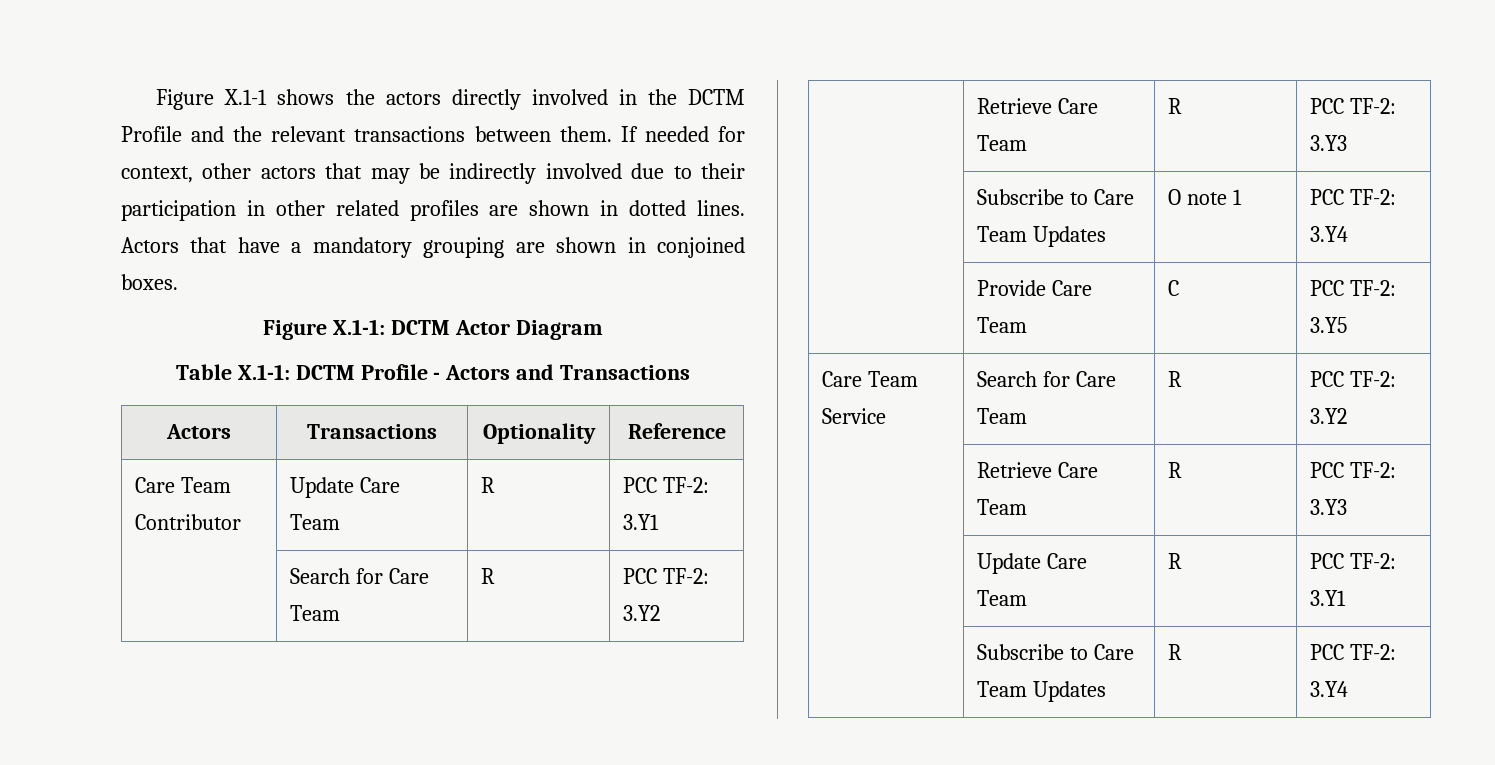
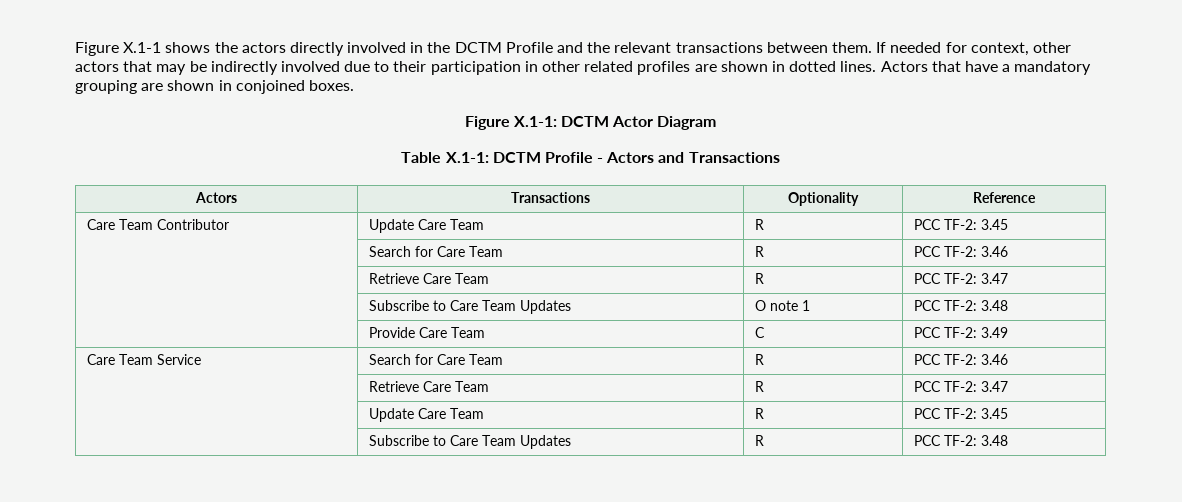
- Care Team Contributor | Update Care Team | R | PCC TF-2: 3.Y1
- | Search for Care Team | R | PCC TF-2: 3.Y2
- | Retrieve Care Team | R | PCC TF-2: 3.Y3
+ Care Team Contributor | Update Care Team | R | PCC TF-2: 3.45
+ | Search for Care Team | R | PCC TF-2: 3.46
+ | Retrieve Care Team | R | PCC TF-2: 3.47
- | Subscribe to Care Team Updates | O note 1 | PCC TF-2: 3.Y4
+ | Subscribe to Care Team Updates | O note 1 | PCC TF-2: 3.48
- | Provide Care Team | C | PCC TF-2: 3.Y5
+ | Provide Care Team | C | PCC TF-2: 3.49
- Care Team Service | Search for Care Team | R | PCC TF-2: 3.Y2
- | Retrieve Care Team | R | PCC TF-2: 3.Y3
- | Update Care Team | R | PCC TF-2: 3.Y1
+ Care Team Service | Search for Care Team | R | PCC TF-2: 3.46
+ | Retrieve Care Team | R | PCC TF-2: 3.47
+ | Update Care Team | R | PCC TF-2: 3.45
- | Subscribe to Care Team Updates | R | PCC TF-2: 3.Y4
+ | Subscribe to Care Team Updates | R | PCC TF-2: 3.48

